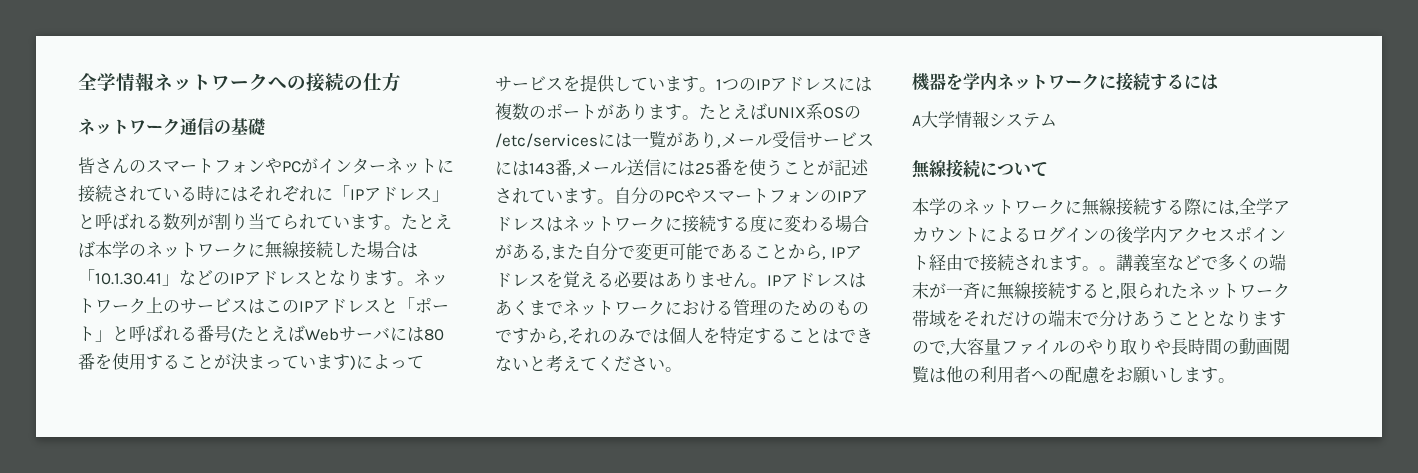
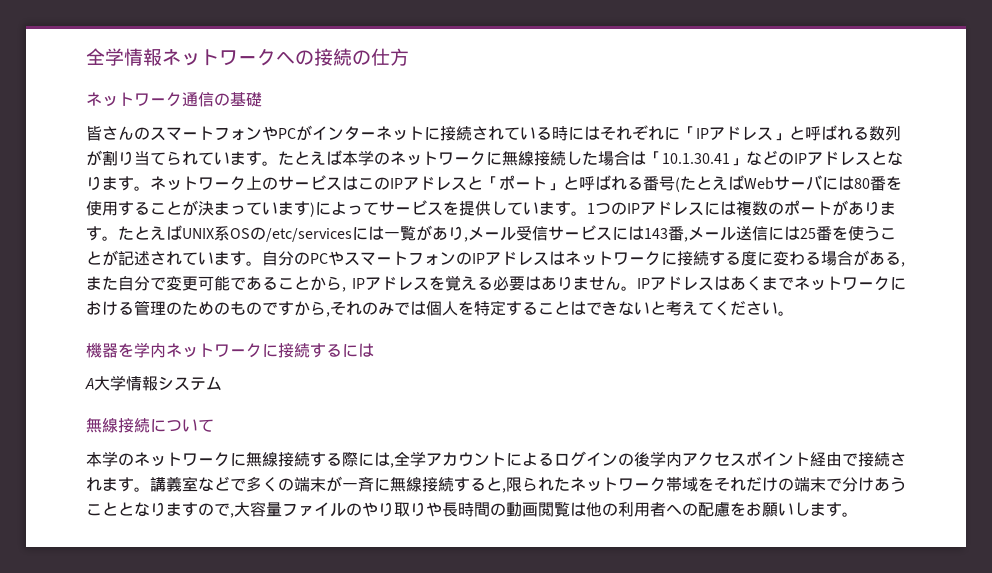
- 本学のネットワークに無線接続する際には,全学アカウントによるログインの後学内アクセスポイント経由で接続されます。。
+ 本学のネットワークに無線接続する際には,全学アカウントによるログインの後学内アクセスポイント経由で接続されます。

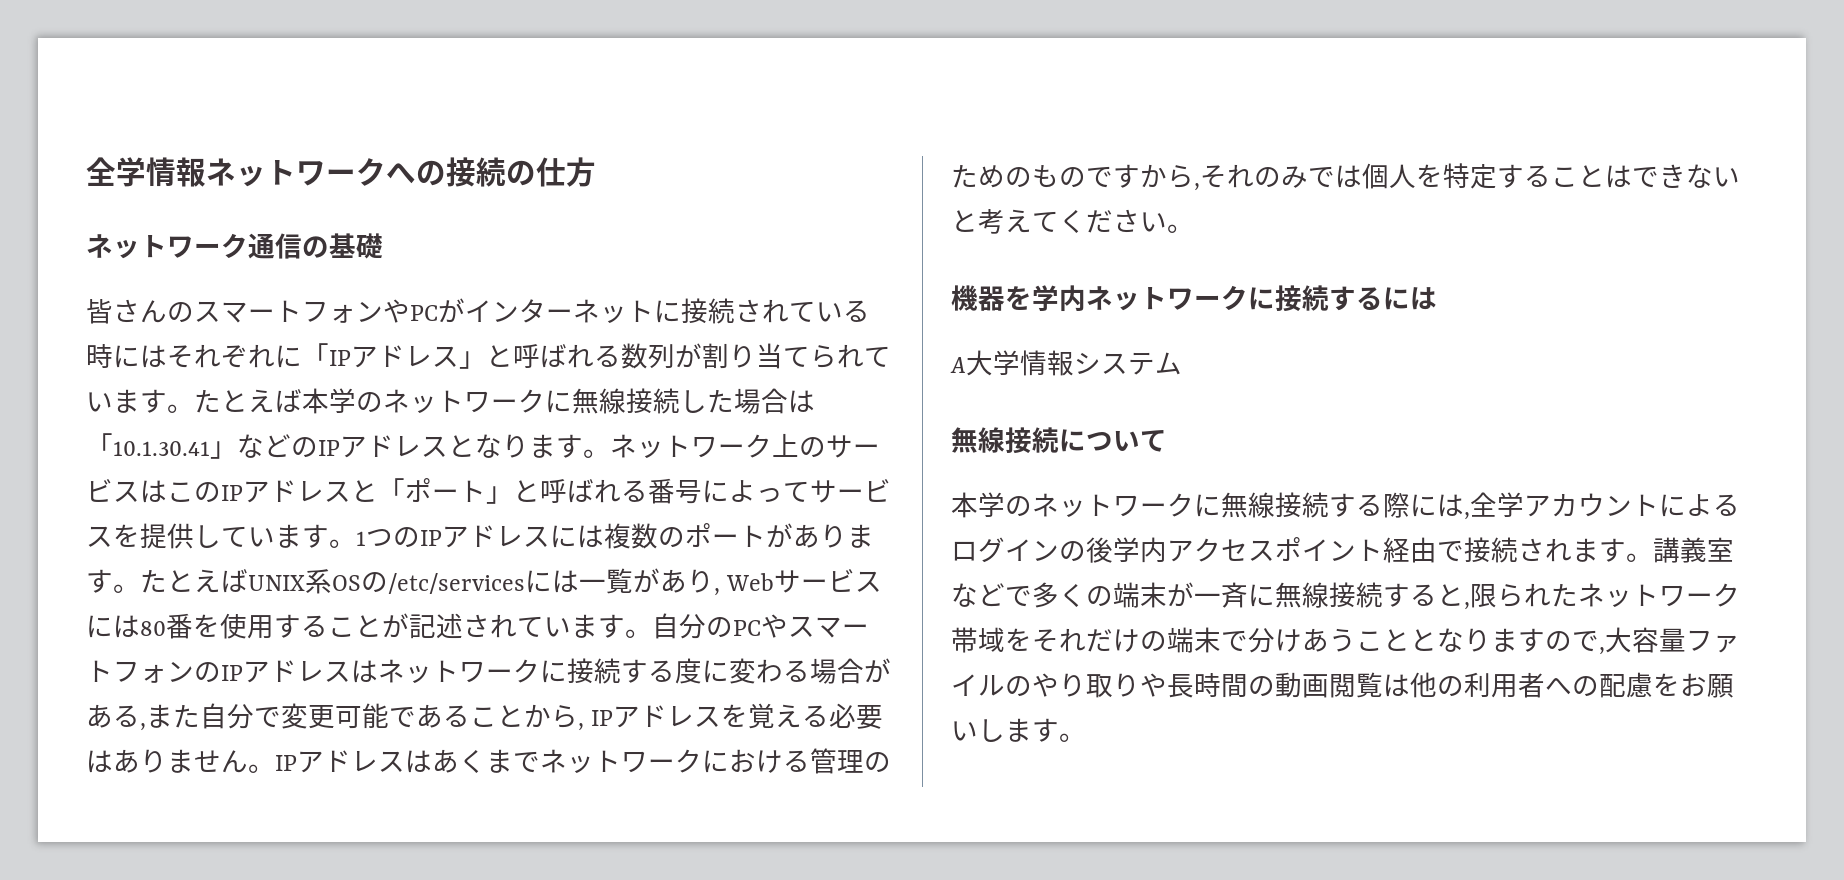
- ネットワーク上のサービスはこのIPアドレスと「ポート」と呼ばれる番号(たとえばWebサーバには80番を使用することが決まっています)によってサービスを提供しています。
+ ネットワーク上のサービスはこのIPアドレスと「ポート」と呼ばれる番号によってサービスを提供しています。
- たとえばUNIX系OSの/etc/servicesには一覧があり,メール受信サービスには143番,メール送信には25番を使うことが記述されています。
+ たとえばUNIX系OSの/etc/servicesには一覧があり, Webサービスには80番を使用することが記述されています。

